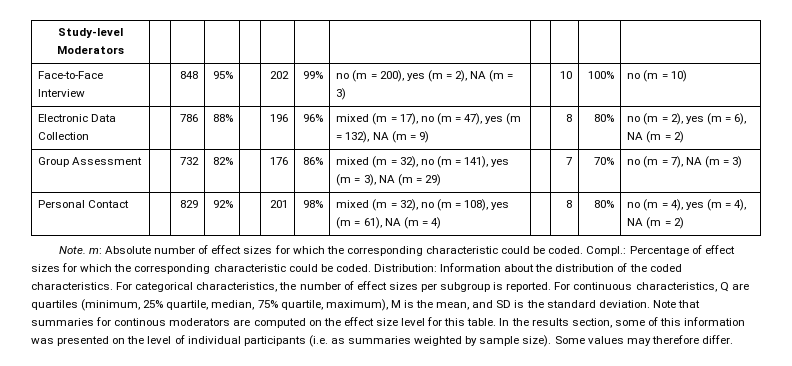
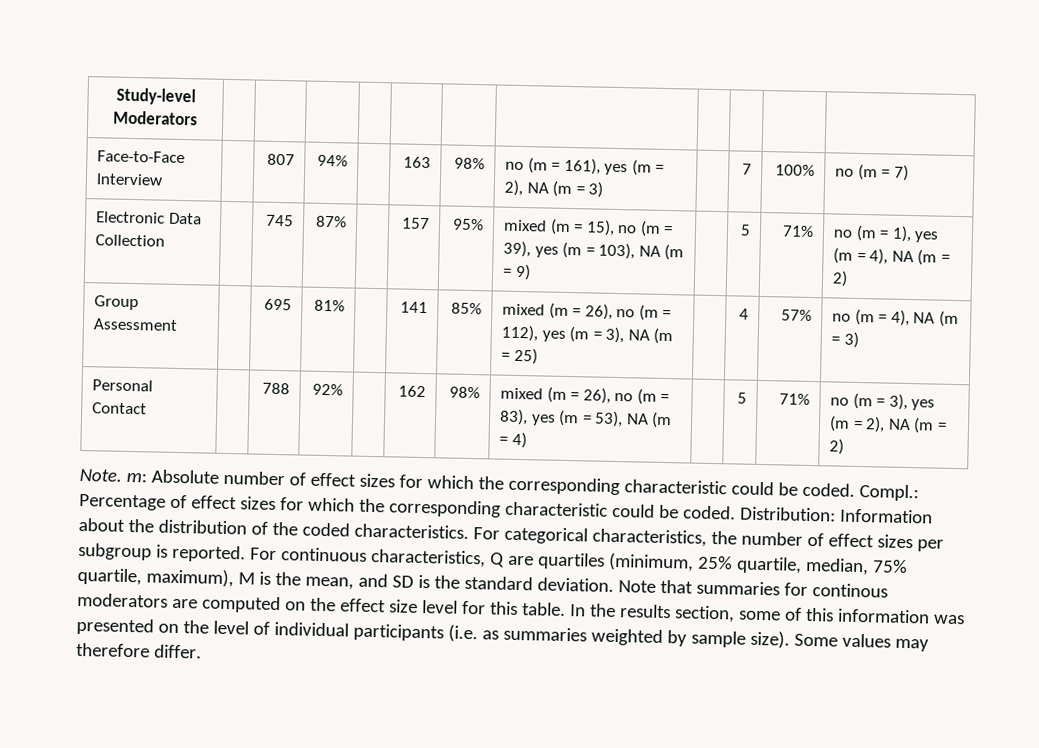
- Face-to-Face Interview | | 848 | 95% | | 202 | 99% | no (m = 200), yes (m = 2), NA (m = 3) | | 10 | 100% | no (m = 10)
+ Face-to-Face Interview | | 807 | 94% | | 163 | 98% | no (m = 161), yes (m = 2), NA (m = 3) | | 7 | 100% | no (m = 7)
- Electronic Data Collection | | 786 | 88% | | 196 | 96% | mixed (m = 17), no (m = 47), yes (m = 132), NA (m = 9) | | 8 | 80% | no (m = 2), yes (m = 6), NA (m = 2)
+ Electronic Data Collection | | 745 | 87% | | 157 | 95% | mixed (m = 15), no (m = 39), yes (m = 103), NA (m = 9) | | 5 | 71% | no (m = 1), yes (m = 4), NA (m = 2)
- Group Assessment | | 732 | 82% | | 176 | 86% | mixed (m = 32), no (m = 141), yes (m = 3), NA (m = 29) | | 7 | 70% | no (m = 7), NA (m = 3)
+ Group Assessment | | 695 | 81% | | 141 | 85% | mixed (m = 26), no (m = 112), yes (m = 3), NA (m = 25) | | 4 | 57% | no (m = 4), NA (m = 3)
- Personal Contact | | 829 | 92% | | 201 | 98% | mixed (m = 32), no (m = 108), yes (m = 61), NA (m = 4) | | 8 | 80% | no (m = 4), yes (m = 4), NA (m = 2)
+ Personal Contact | | 788 | 92% | | 162 | 98% | mixed (m = 26), no (m = 83), yes (m = 53), NA (m = 4) | | 5 | 71% | no (m = 3), yes (m = 2), NA (m = 2)

